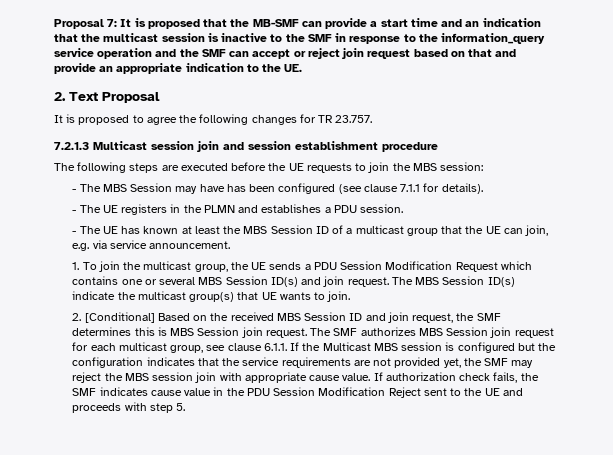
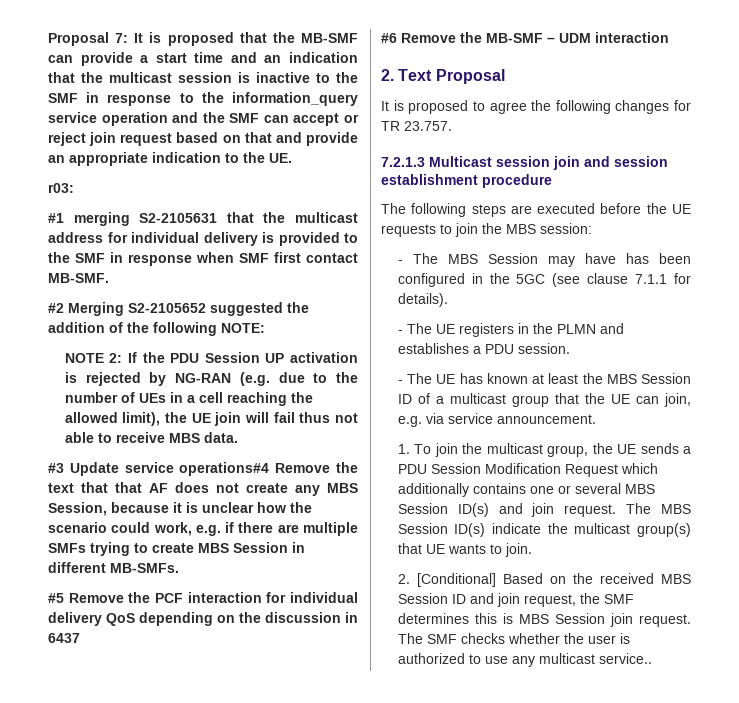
+ r03:
+ #1 merging S2-2105631 that the multicast address for individual delivery is provided to the SMF in response when SMF first contact MB-SMF.
+ #2 Merging S2-2105652 suggested the addition of the following NOTE:
+ NOTE 2: If the PDU Session UP activation is rejected by NG-RAN (e.g. due to the number of UEs in a cell reaching the allowed limit), the UE join will fail thus not able to receive MBS data.
+ #3 Update service operations#4 Remove the text that that AF does not create any MBS Session, because it is unclear how the scenario could work, e.g. if there are multiple SMFs trying to create MBS Session in different MB-SMFs.
+ #5 Remove the PCF interaction for individual delivery QoS depending on the discussion in 6437
+ #6 Remove the MB-SMF – UDM interaction
- - The MBS Session may have has been configured (see clause 7.1.1 for details).
+ - The MBS Session may have has been configured in the 5GC (see clause 7.1.1 for details).
- 1. To join the multicast group, the UE sends a PDU Session Modification Request which contains one or several MBS Session ID(s) and join request.
+ 1. To join the multicast group, the UE sends a PDU Session Modification Request which additionally contains one or several MBS Session ID(s) and join request.
- The SMF authorizes MBS Session join request for each multicast group, see clause 6.1.1. If the Multicast MBS session is configured but the configuration indicates that the service requirements are not provided yet, the SMF may reject the MBS session join with appropriate cause value. If authorization check fails, the SMF indicates cause value in the PDU Session Modification Reject sent to the UE and proceeds with step 5.
+ The SMF checks whether the user is authorized to use any multicast service..

